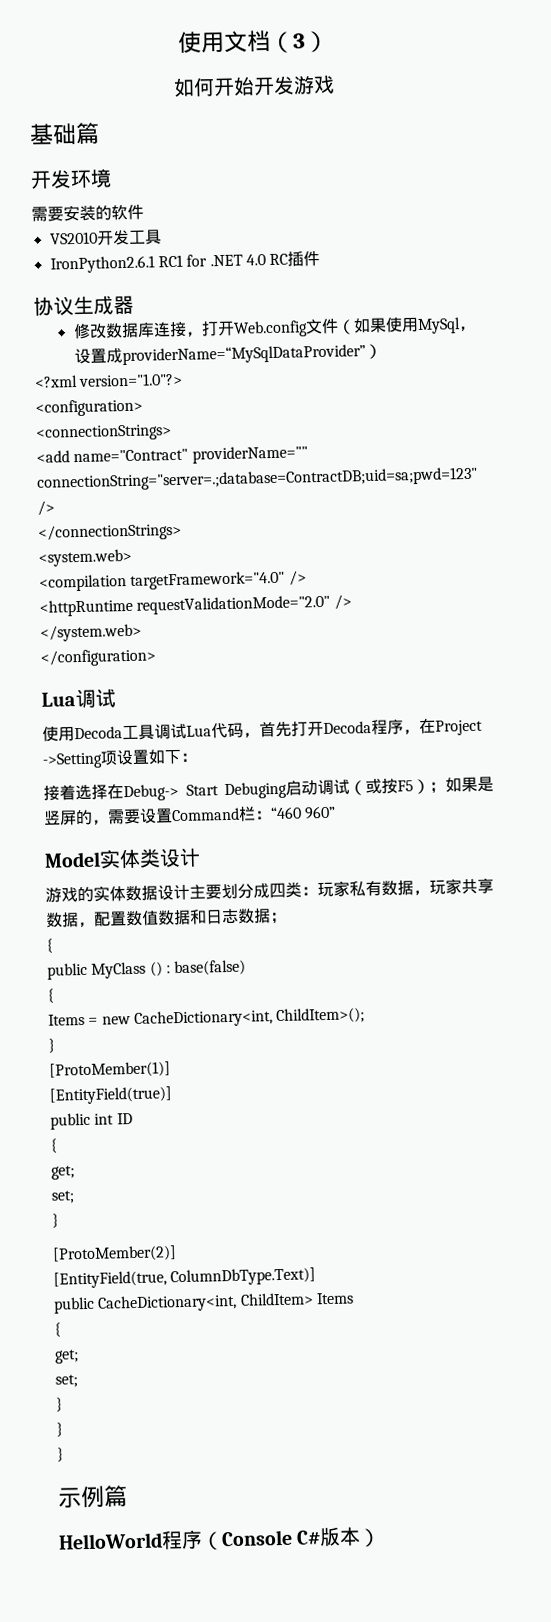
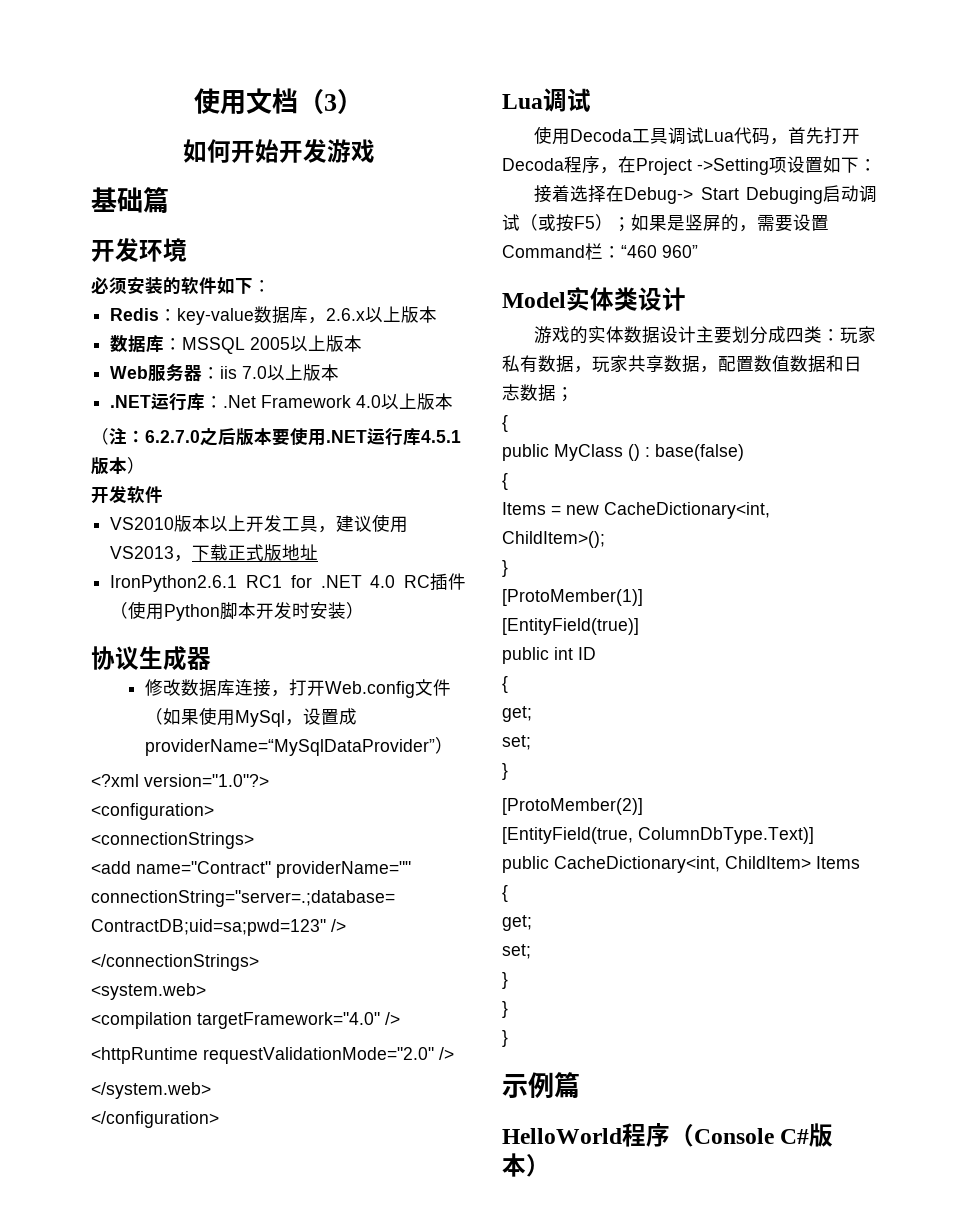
- 需要安装的软件
+ 必须安装的软件如下：
+ Redis：key-value数据库，2.6.x以上版本
+ 数据库：MSSQL 2005以上版本
+ Web服务器：iis 7.0以上版本
+ .NET运行库：.Net Framework 4.0以上版本
+ （注：6.2.7.0之后版本要使用.NET运行库4.5.1版本）
+ 开发软件
- VS2010开发工具
+ VS2010版本以上开发工具，建议使用VS2013，下载正式版地址
- IronPython2.6.1 RC1 for .NET 4.0 RC插件
+ IronPython2.6.1 RC1 for .NET 4.0 RC插件（使用Python脚本开发时安装）

